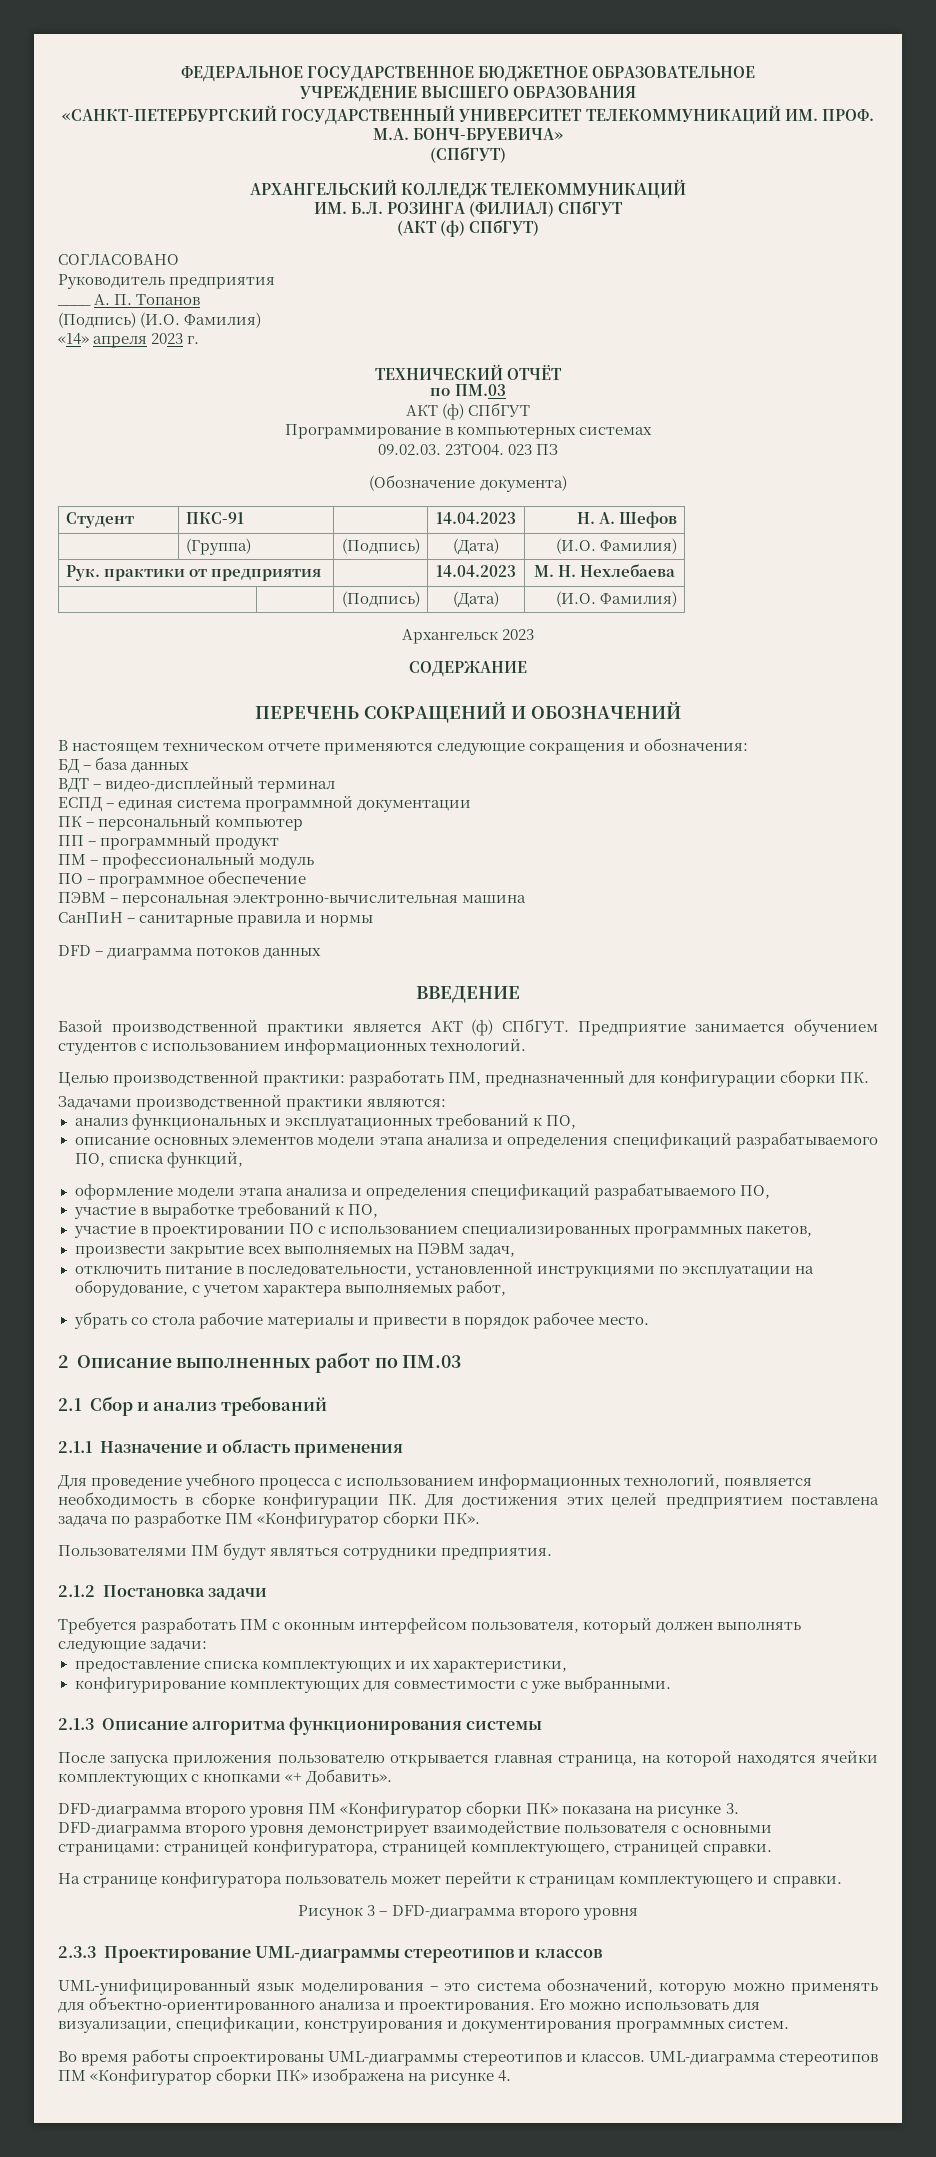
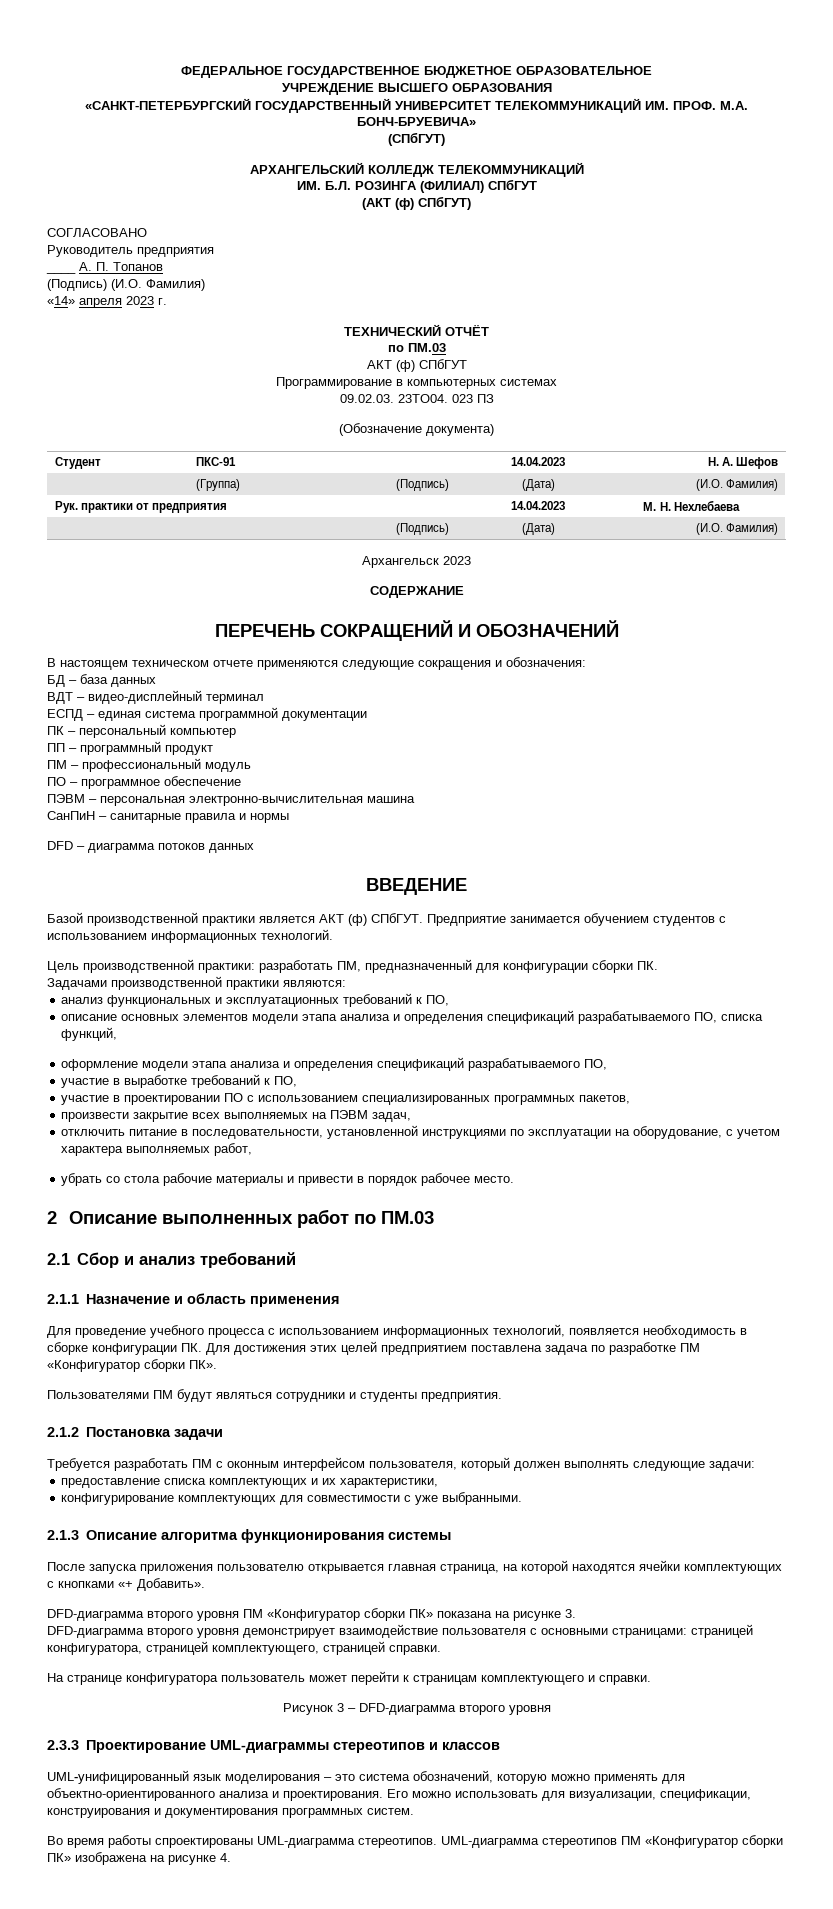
- Целью производственной практики: разработать ПМ, предназначенный для конфигурации сборки ПК.
+ Цель производственной практики: разработать ПМ, предназначенный для конфигурации сборки ПК.
- Пользователями ПМ будут являться сотрудники предприятия.
+ Пользователями ПМ будут являться сотрудники и студенты предприятия.
- Во время работы спроектированы UML-диаграммы стереотипов и классов.
+ Во время работы спроектированы UML-диаграмма стереотипов.

